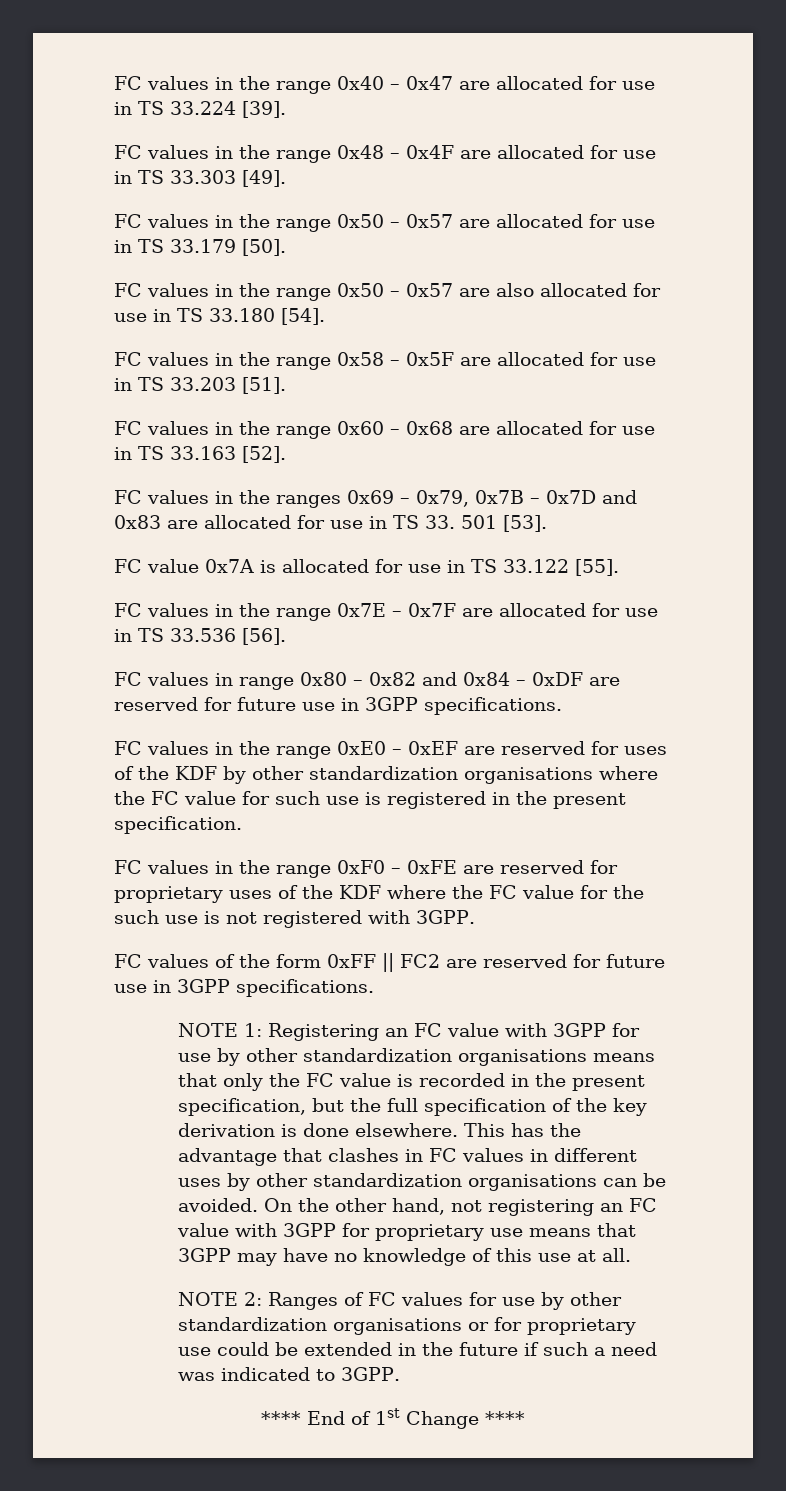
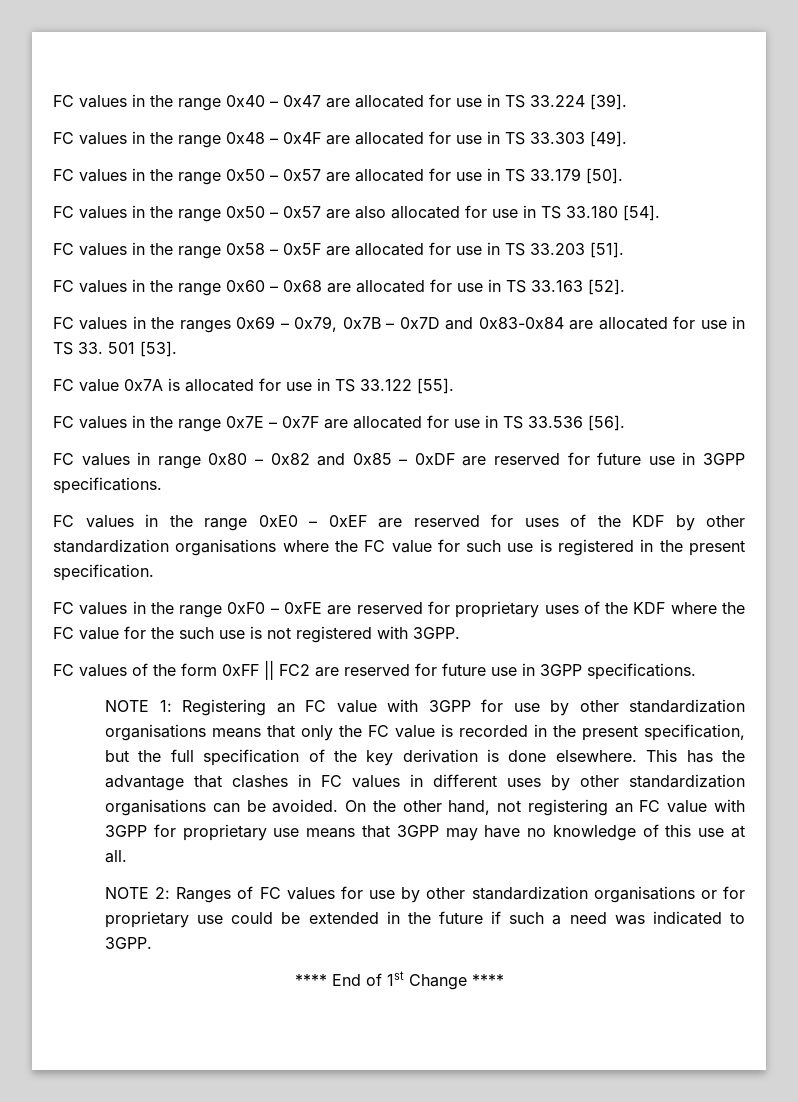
- FC values in the ranges 0x69 – 0x79, 0x7B – 0x7D and 0x83 are allocated for use in TS 33. 501 [53].
+ FC values in the ranges 0x69 – 0x79, 0x7B – 0x7D and 0x83-0x84 are allocated for use in TS 33. 501 [53].
- FC values in range 0x80 – 0x82 and 0x84 – 0xDF are reserved for future use in 3GPP specifications.
+ FC values in range 0x80 – 0x82 and 0x85 – 0xDF are reserved for future use in 3GPP specifications.

